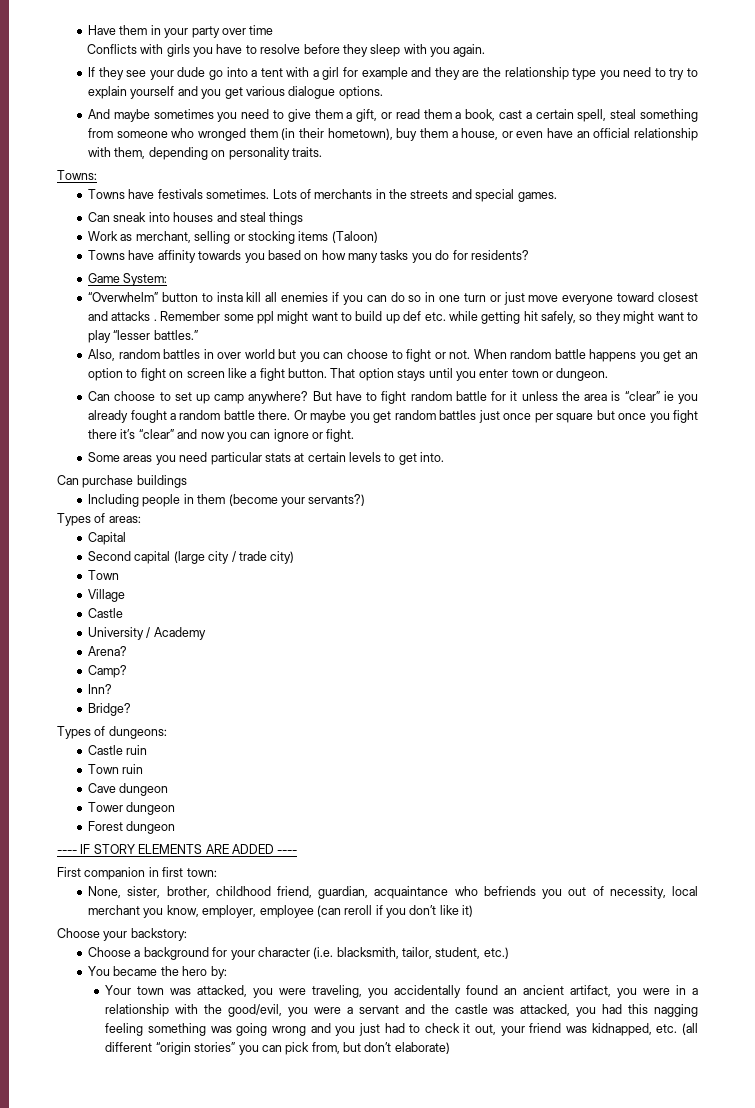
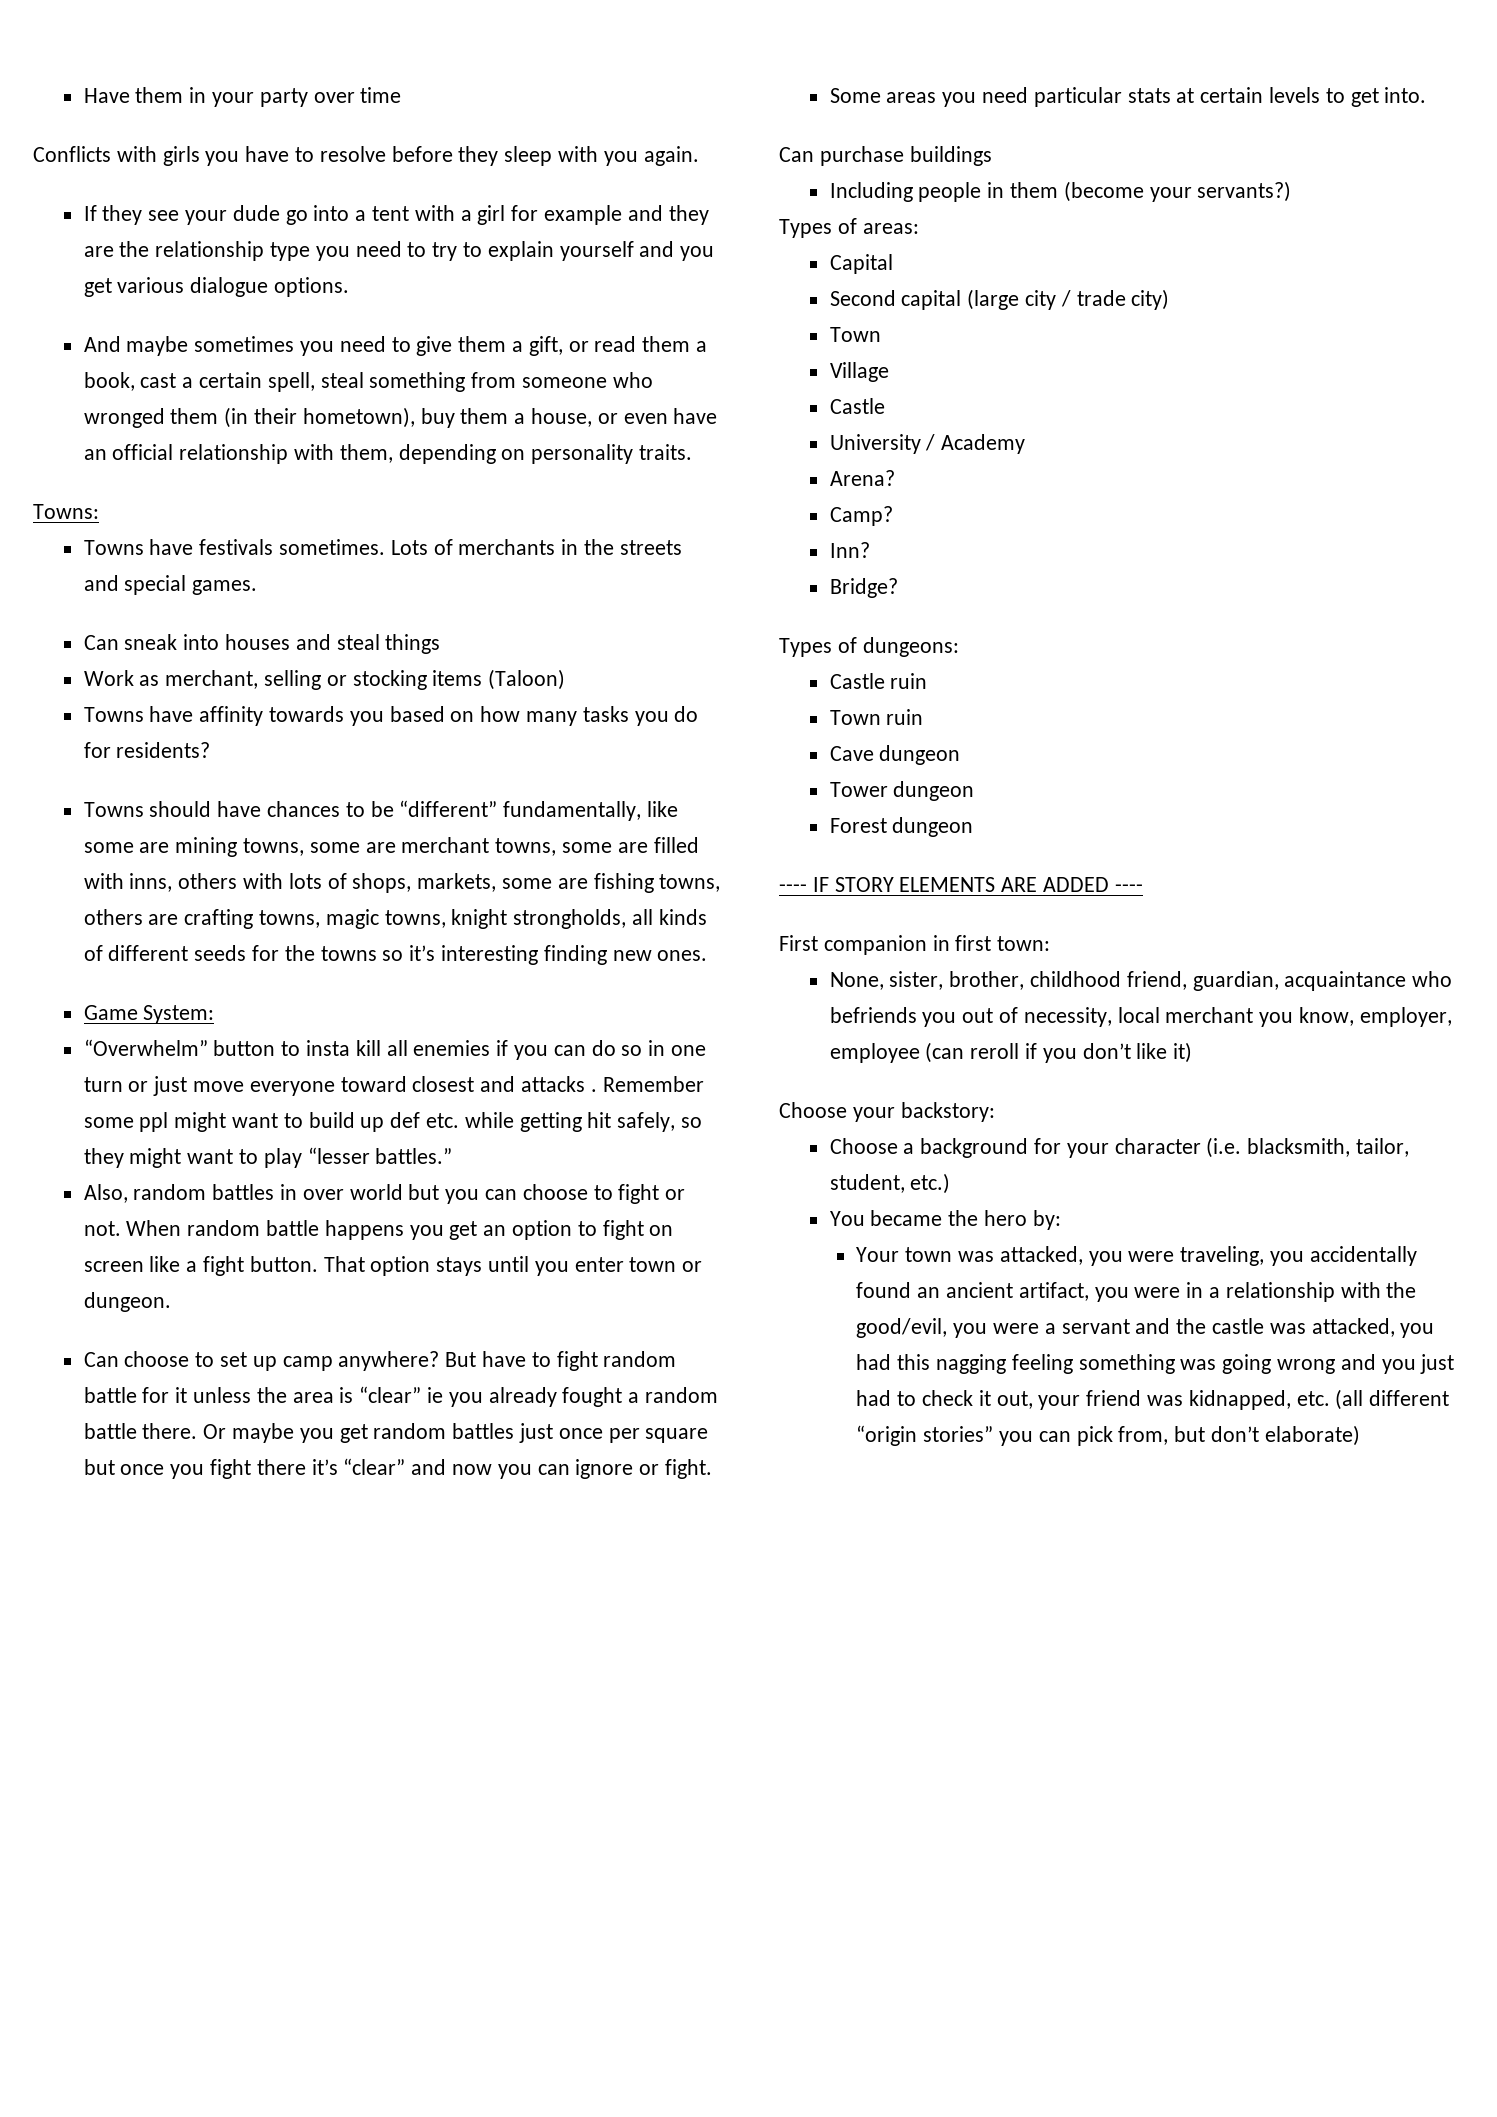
+ Towns should have chances to be “different” fundamentally, like some are mining towns, some are merchant towns, some are filled with inns, others with lots of shops, markets, some are fishing towns, others are crafting towns, magic towns, knight strongholds, all kinds of different seeds for the towns so it’s interesting finding new ones.

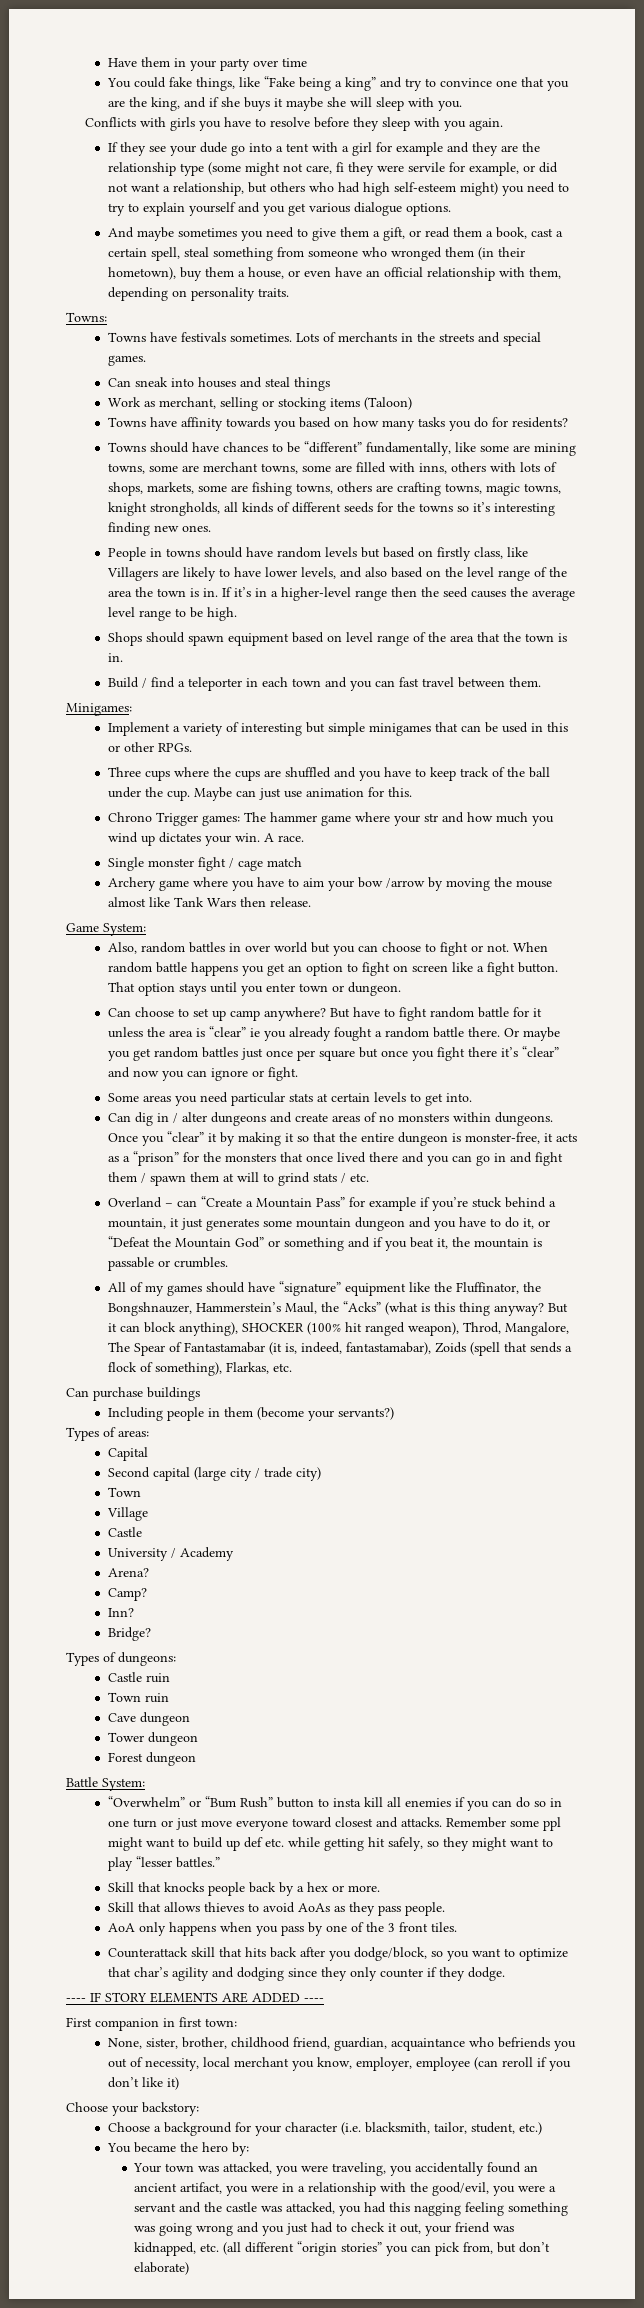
+ You could fake things, like “Fake being a king” and try to convince one that you are the king, and if she buys it maybe she will sleep with you.
- If they see your dude go into a tent with a girl for example and they are the relationship type you need to try to explain yourself and you get various dialogue options.
+ If they see your dude go into a tent with a girl for example and they are the relationship type (some might not care, fi they were servile for example, or did not want a relationship, but others who had high self-esteem might) you need to try to explain yourself and you get various dialogue options.
+ People in towns should have random levels but based on firstly class, like Villagers are likely to have lower levels, and also based on the level range of the area the town is in. If it’s in a higher-level range then the seed causes the average level range to be high.
+ Shops should spawn equipment based on level range of the area that the town is in.
+ Build / find a teleporter in each town and you can fast travel between them.
+ Minigames:
+ Implement a variety of interesting but simple minigames that can be used in this or other RPGs.
+ Three cups where the cups are shuffled and you have to keep track of the ball under the cup. Maybe can just use animation for this.
+ Chrono Trigger games: The hammer game where your str and how much you wind up dictates your win. A race.
+ Single monster fight / cage match
+ Archery game where you have to aim your bow /arrow by moving the mouse almost like Tank Wars then release.
  Game System:
- “Overwhelm” button to insta kill all enemies if you can do so in one turn or just move everyone toward closest and attacks . Remember some ppl might want to build up def etc. while getting hit safely, so they might want to play “lesser battles.”
+ Can dig in / alter dungeons and create areas of no monsters within dungeons. Once you “clear” it by making it so that the entire dungeon is monster-free, it acts as a “prison” for the monsters that once lived there and you can go in and fight them / spawn them at will to grind stats / etc.
+ Overland – can “Create a Mountain Pass” for example if you’re stuck behind a mountain, it just generates some mountain dungeon and you have to do it, or “Defeat the Mountain God” or something and if you beat it, the mountain is passable or crumbles.
+ All of my games should have “signature” equipment like the Fluffinator, the Bongshnauzer, Hammerstein’s Maul, the “Acks” (what is this thing anyway? But it can block anything), SHOCKER (100% hit ranged weapon), Throd, Mangalore, The Spear of Fantastamabar (it is, indeed, fantastamabar), Zoids (spell that sends a flock of something), Flarkas, etc.
+ Battle System:
+ “Overwhelm” or “Bum Rush” button to insta kill all enemies if you can do so in one turn or just move everyone toward closest and attacks. Remember some ppl might want to build up def etc. while getting hit safely, so they might want to play “lesser battles.”
+ Skill that knocks people back by a hex or more.
+ Skill that allows thieves to avoid AoAs as they pass people.
+ AoA only happens when you pass by one of the 3 front tiles.
+ Counterattack skill that hits back after you dodge/block, so you want to optimize that char’s agility and dodging since they only counter if they dodge.

